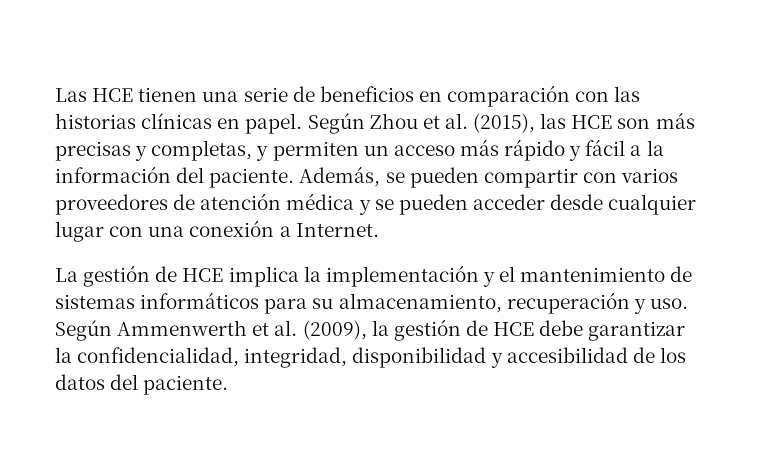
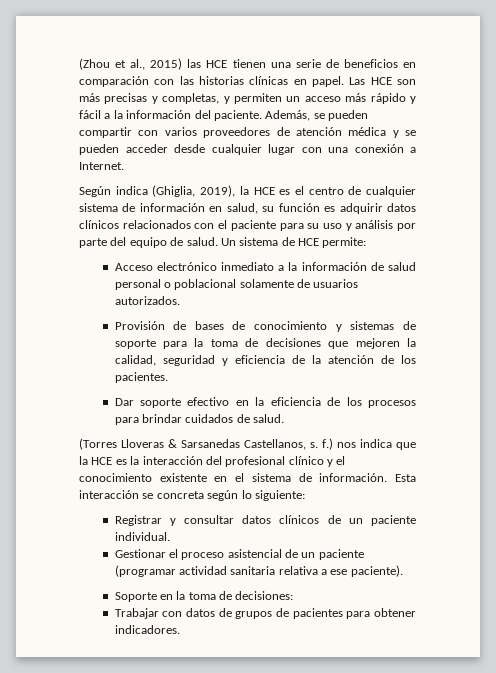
- Las HCE tienen una serie de beneficios en comparación con las historias clínicas en papel.
+ (Zhou et al., 2015) las HCE tienen una serie de beneficios en comparación con las historias clínicas en papel.
- Según Zhou et al. (2015), las HCE son más precisas y completas, y permiten un acceso más rápido y fácil a la información del paciente.
+ Las HCE son más precisas y completas, y permiten un acceso más rápido y fácil a la información del paciente.
- La gestión de HCE implica la implementación y el mantenimiento de sistemas informáticos para su almacenamiento, recuperación y uso. Según Ammenwerth et al. (2009), la gestión de HCE debe garantizar la confidencialidad, integridad, disponibilidad y accesibilidad de los datos del paciente.
+ Según indica (Ghiglia, 2019), la HCE es el centro de cualquier sistema de información en salud, su función es adquirir datos clínicos relacionados con el paciente para su uso y análisis por parte del equipo de salud. Un sistema de HCE permite:
+ Acceso electrónico inmediato a la información de salud personal o poblacional solamente de usuarios autorizados.
+ Provisión de bases de conocimiento y sistemas de soporte para la toma de decisiones que mejoren la calidad, seguridad y eficiencia de la atención de los pacientes.
+ Dar soporte efectivo en la eficiencia de los procesos para brindar cuidados de salud.
+ (Torres Lloveras & Sarsanedas Castellanos, s. f.) nos indica que la HCE es la interacción del profesional clínico y el conocimiento existente en el sistema de información. Esta interacción se concreta según lo siguiente:
+ Registrar y consultar datos clínicos de un paciente individual.
+ Gestionar el proceso asistencial de un paciente (programar actividad sanitaria relativa a ese paciente).
+ Soporte en la toma de decisiones:
+ Trabajar con datos de grupos de pacientes para obtener indicadores.

